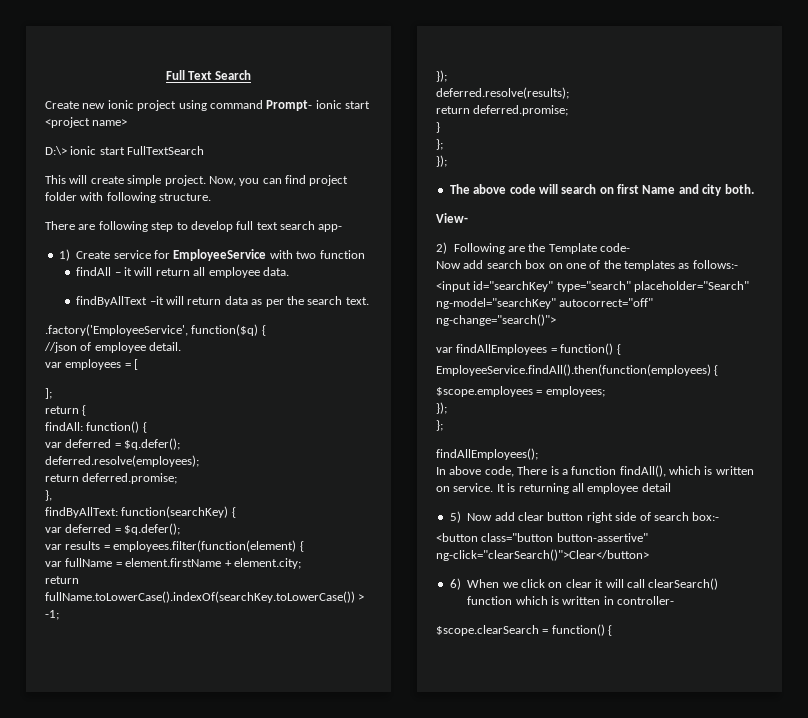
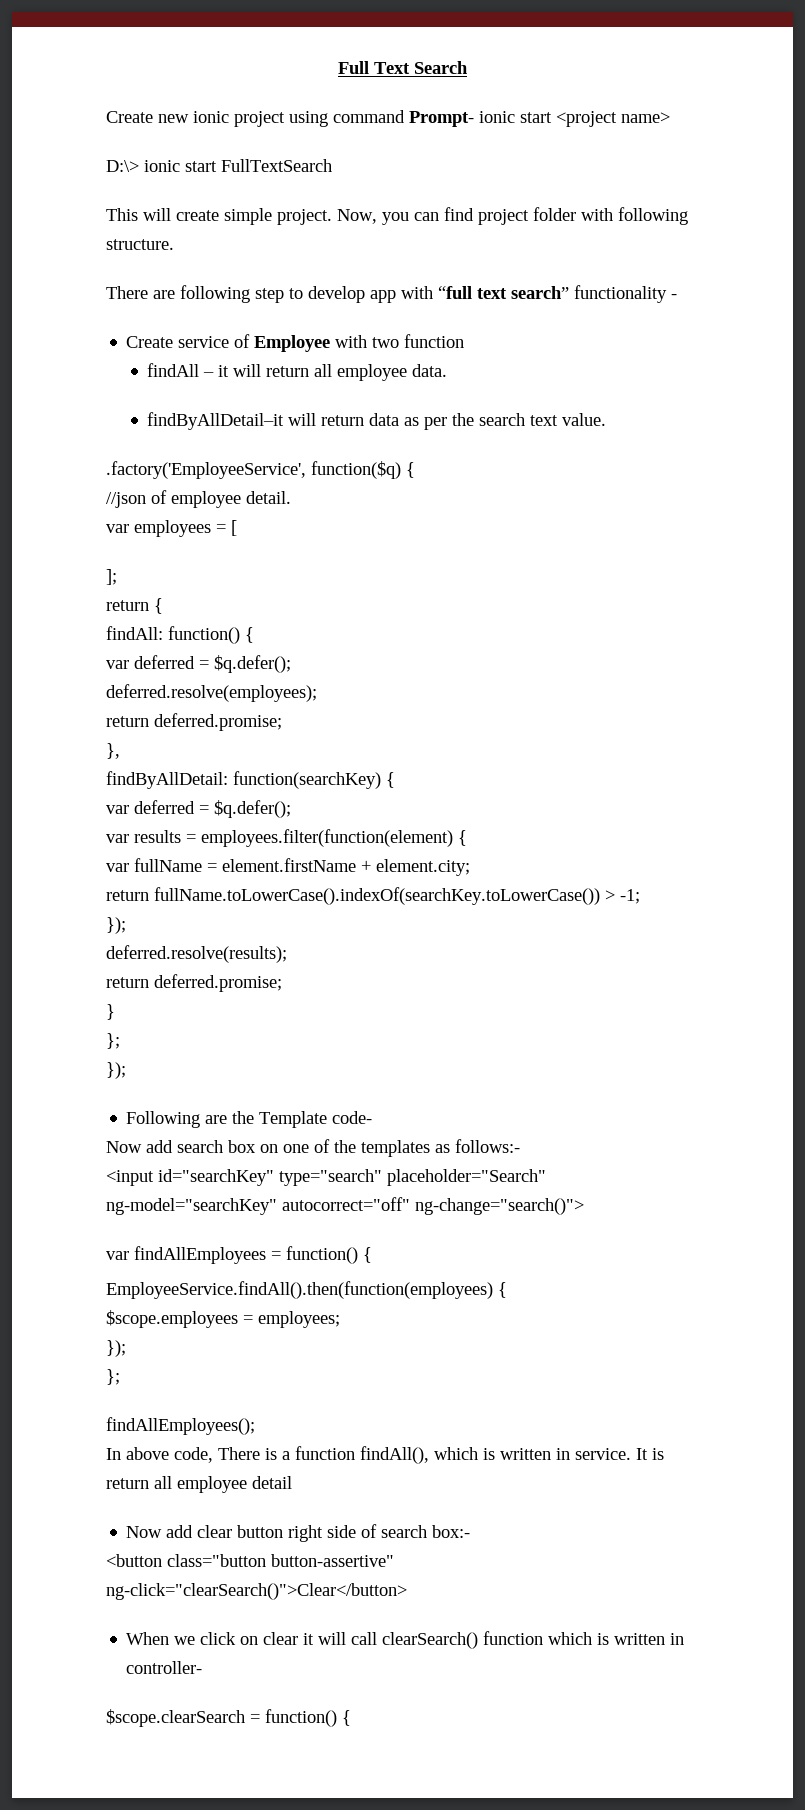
- There are following step to develop full text search app-
- 1) Create service for EmployeeService with two function
+ There are following step to develop app with “full text search” functionality -
+ Create service of Employee with two function
- findByAllText –it will return data as per the search text.
+ findByAllDetail–it will return data as per the search text value.
- findByAllText: function(searchKey) {
+ findByAllDetail: function(searchKey) {
- The above code will search on first Name and city both.
- View-
- 2) Following are the Template code-
+ Following are the Template code-
- In above code, There is a function findAll(), which is written on service.
+ In above code, There is a function findAll(), which is written in service.
- It is returning all employee detail
+ It is return all employee detail
- 5) Now add clear button right side of search box:-
+ Now add clear button right side of search box:-
- 6) When we click on clear it will call clearSearch() function which is written in controller-
+ When we click on clear it will call clearSearch() function which is written in controller-

